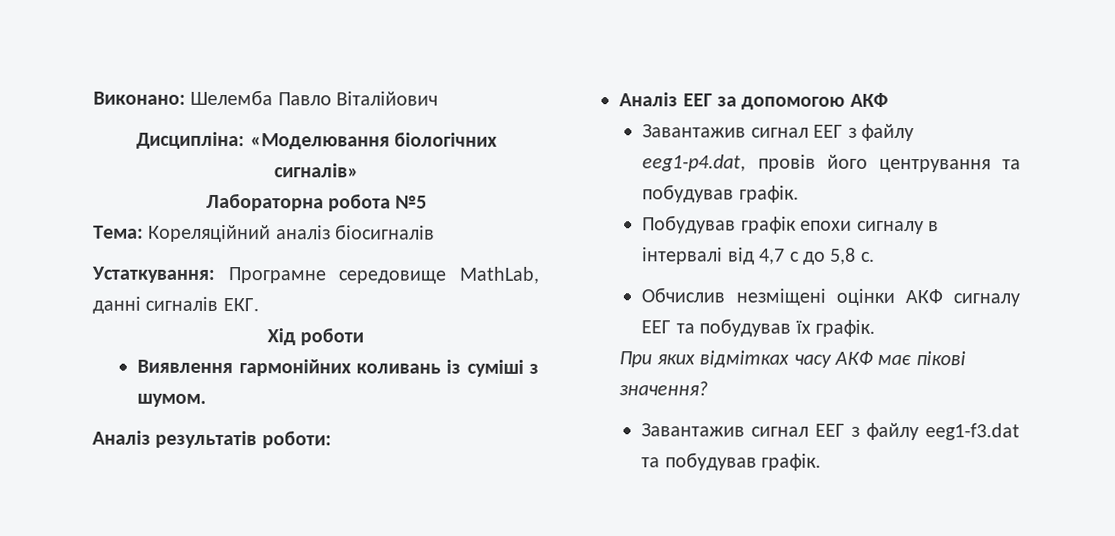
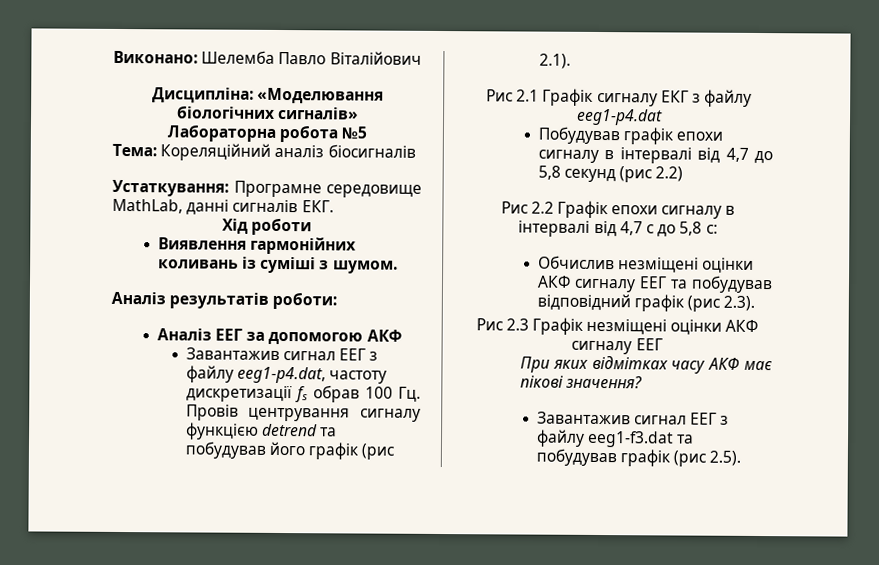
- Завантажив сигнал ЕЕГ з файлу eeg1-p4.dat, провів його центрування та побудував графік.
+ Завантажив сигнал ЕЕГ з файлу eeg1-p4.dat, частоту дискретизації fs обрав 100 Гц. Провів центрування сигналу функцією detrend та побудував його графік (рис 2.1).
+ Рис 2.1 Графік сигналу ЕКГ з файлу eeg1-p4.dat
- Побудував графік епохи сигналу в інтервалі від 4,7 с до 5,8 с.
+ Побудував графік епохи сигналу в інтервалі від 4,7 до 5,8 секунд (рис 2.2)
+ Рис 2.2 Графік епохи сигналу в інтервалі від 4,7 с до 5,8 с:
- Обчислив незміщені оцінки АКФ сигналу ЕЕГ та побудував їх графік.
+ Обчислив незміщені оцінки АКФ сигналу ЕЕГ та побудував відповідний графік (рис 2.3).
+ Рис 2.3 Графік незміщені оцінки АКФ сигналу ЕЕГ
- Завантажив сигнал ЕЕГ з файлу eeg1-f3.dat та побудував графік.
+ Завантажив сигнал ЕЕГ з файлу eeg1-f3.dat та побудував графік (рис 2.5).

